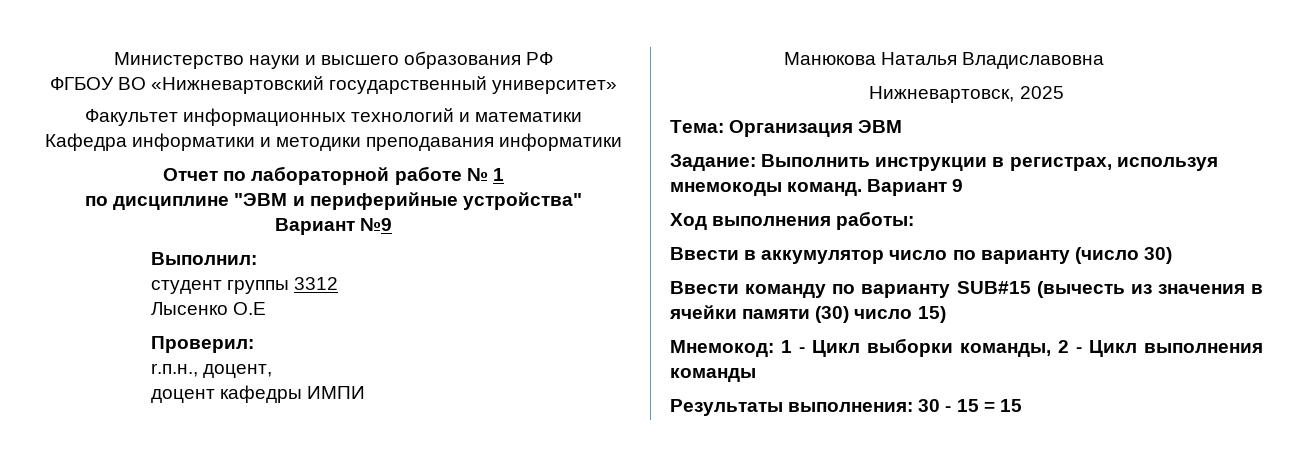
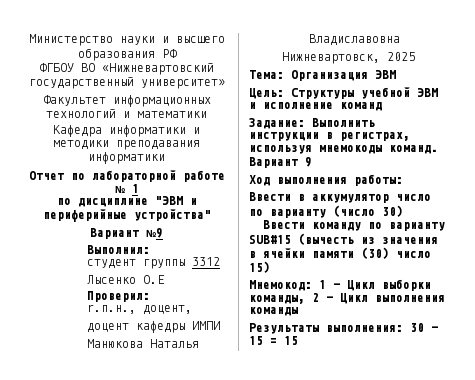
+ Цель: Структуры учебной ЭВМ и исполнение команд

